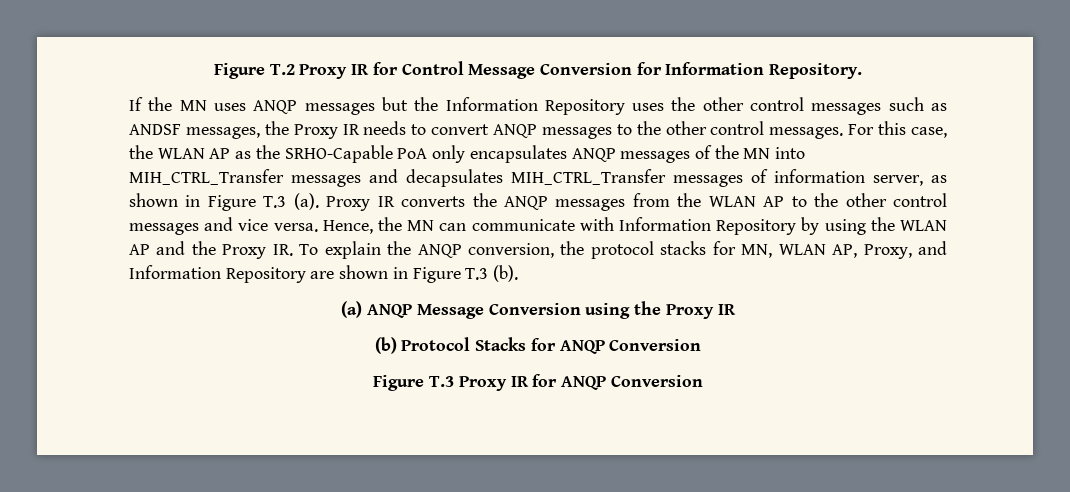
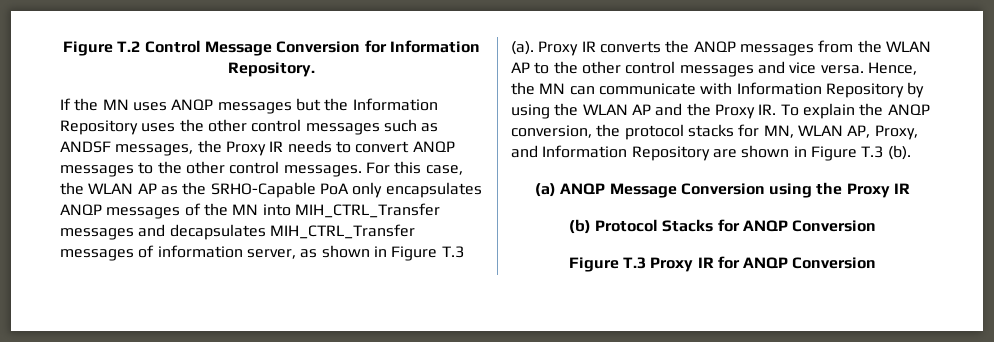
- Figure T.2 Proxy IR for Control Message Conversion for Information Repository.
+ Figure T.2 Control Message Conversion for Information Repository.

